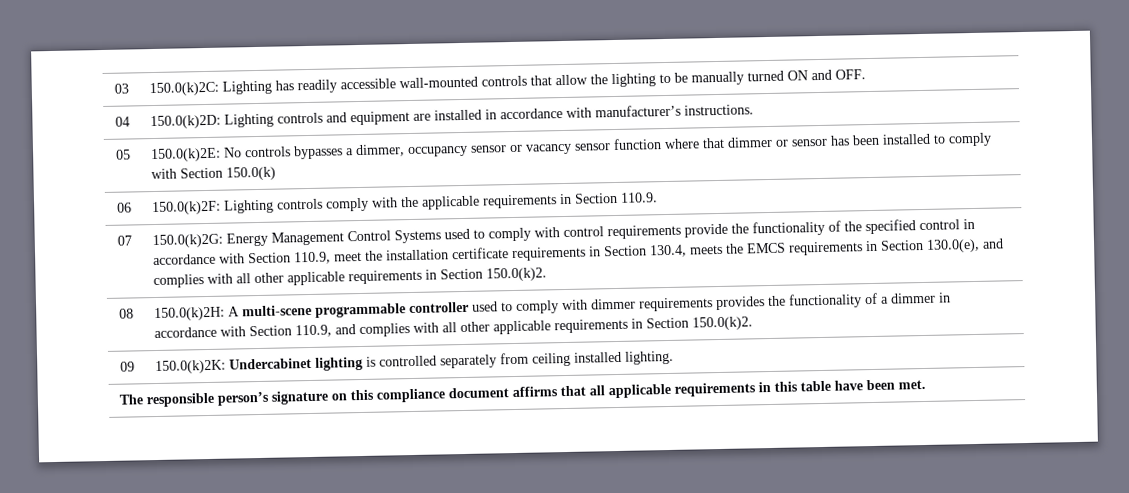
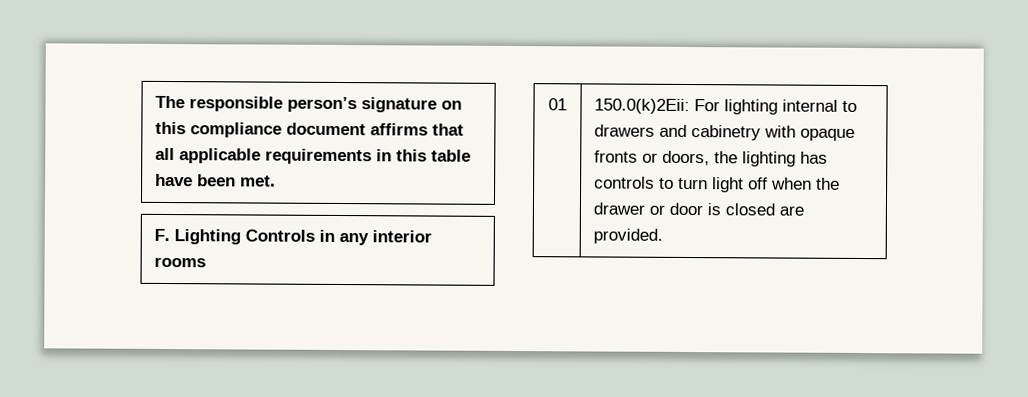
- 03 | 150.0(k)2C: Lighting has readily accessible wall-mounted controls that allow the lighting to be manually turned ON and OFF.
- 04 | 150.0(k)2D: Lighting controls and equipment are installed in accordance with manufacturer’s instructions.
- 05 | 150.0(k)2E: No controls bypasses a dimmer, occupancy sensor or vacancy sensor function where that dimmer or sensor has been installed to comply with Section 150.0(k)
- 06 | 150.0(k)2F: Lighting controls comply with the applicable requirements in Section 110.9.
- 07 | 150.0(k)2G: Energy Management Control Systems used to comply with control requirements provide the functionality of the specified control in accordance with Section 110.9, meet the installation certificate requirements in Section 130.4, meets the EMCS requirements in Section 130.0(e), and complies with all other applicable requirements in Section 150.0(k)2.
- 08 | 150.0(k)2H: A multi-scene programmable controller used to comply with dimmer requirements provides the functionality of a dimmer in accordance with Section 110.9, and complies with all other applicable requirements in Section 150.0(k)2.
- 09 | 150.0(k)2K: Undercabinet lighting is controlled separately from ceiling installed lighting.
+ F. Lighting Controls in any interior rooms
+ 01 | 150.0(k)2Eii: For lighting internal to drawers and cabinetry with opaque fronts or doors, the lighting has controls to turn light off when the drawer or door is closed are provided.

